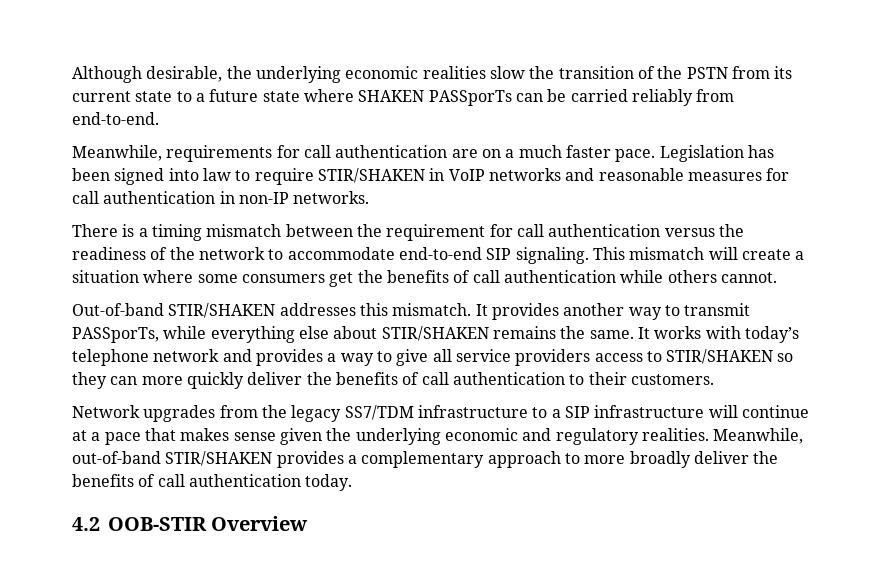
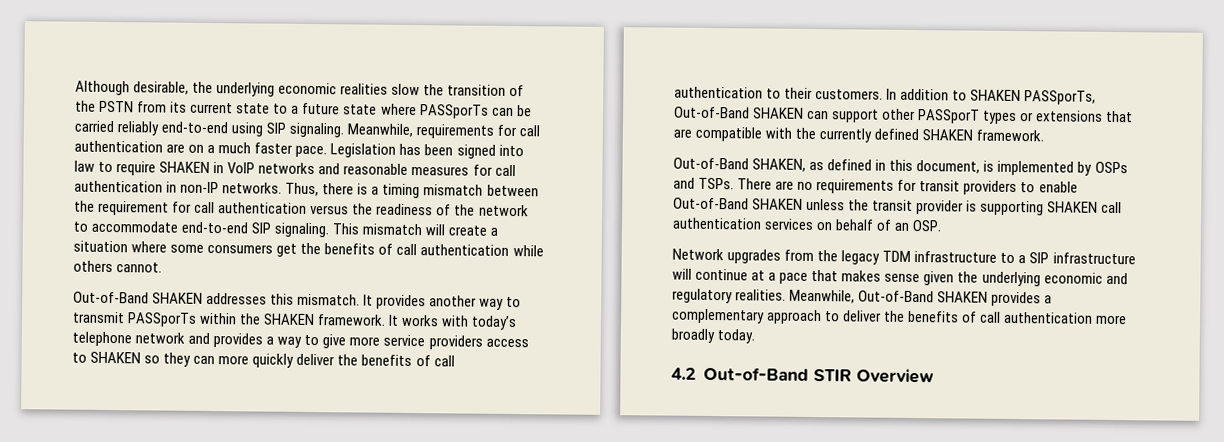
- Although desirable, the underlying economic realities slow the transition of the PSTN from its current state to a future state where SHAKEN PASSporTs can be carried reliably from end-to-end.
- Meanwhile, requirements for call authentication are on a much faster pace.
+ Although desirable, the underlying economic realities slow the transition of the PSTN from its current state to a future state where PASSporTs can be carried reliably end-to-end using SIP signaling. Meanwhile, requirements for call authentication are on a much faster pace.
- Legislation has been signed into law to require STIR/SHAKEN in VoIP networks and reasonable measures for call authentication in non-IP networks.
- There is a timing mismatch between the requirement for call authentication versus the readiness of the network to accommodate end-to-end SIP signaling.
+ Legislation has been signed into law to require SHAKEN in VoIP networks and reasonable measures for call authentication in non-IP networks. Thus, there is a timing mismatch between the requirement for call authentication versus the readiness of the network to accommodate end-to-end SIP signaling.
- Out-of-band STIR/SHAKEN addresses this mismatch.
+ Out-of-Band SHAKEN addresses this mismatch.
- It provides another way to transmit PASSporTs, while everything else about STIR/SHAKEN remains the same.
+ It provides another way to transmit PASSporTs within the SHAKEN framework.
- It works with today’s telephone network and provides a way to give all service providers access to STIR/SHAKEN so they can more quickly deliver the benefits of call authentication to their customers.
+ It works with today’s telephone network and provides a way to give more service providers access to SHAKEN so they can more quickly deliver the benefits of call authentication to their customers. In addition to SHAKEN PASSporTs, Out-of-Band SHAKEN can support other PASSporT types or extensions that are compatible with the currently defined SHAKEN framework.
+ Out-of-Band SHAKEN, as defined in this document, is implemented by OSPs and TSPs. There are no requirements for transit providers to enable Out-of-Band SHAKEN unless the transit provider is supporting SHAKEN call authentication services on behalf of an OSP.
- Network upgrades from the legacy SS7/TDM infrastructure to a SIP infrastructure will continue at a pace that makes sense given the underlying economic and regulatory realities.
+ Network upgrades from the legacy TDM infrastructure to a SIP infrastructure will continue at a pace that makes sense given the underlying economic and regulatory realities.
- Meanwhile, out-of-band STIR/SHAKEN provides a complementary approach to more broadly deliver the benefits of call authentication today.
+ Meanwhile, Out-of-Band SHAKEN provides a complementary approach to deliver the benefits of call authentication more broadly today.
- 4.2 OOB-STIR Overview
+ 4.2 Out-of-Band STIR Overview

